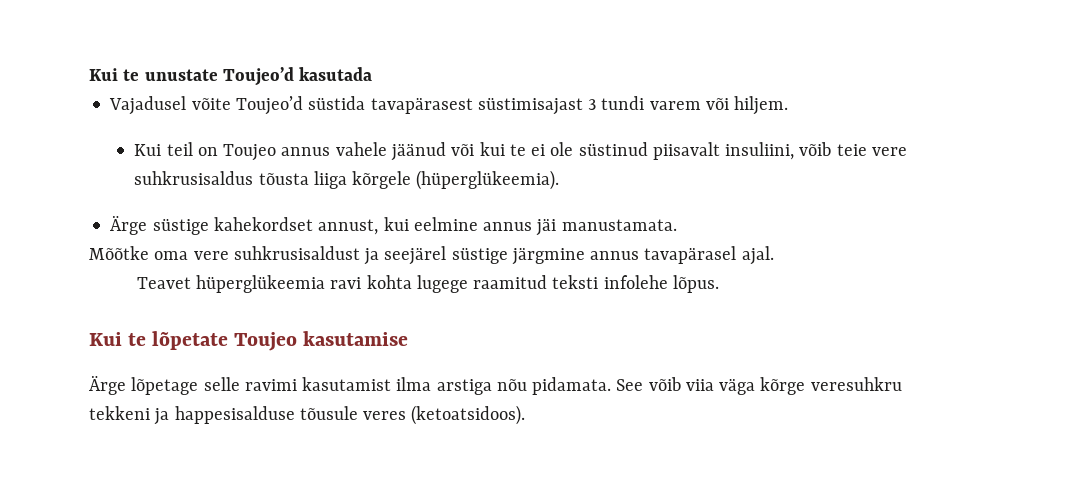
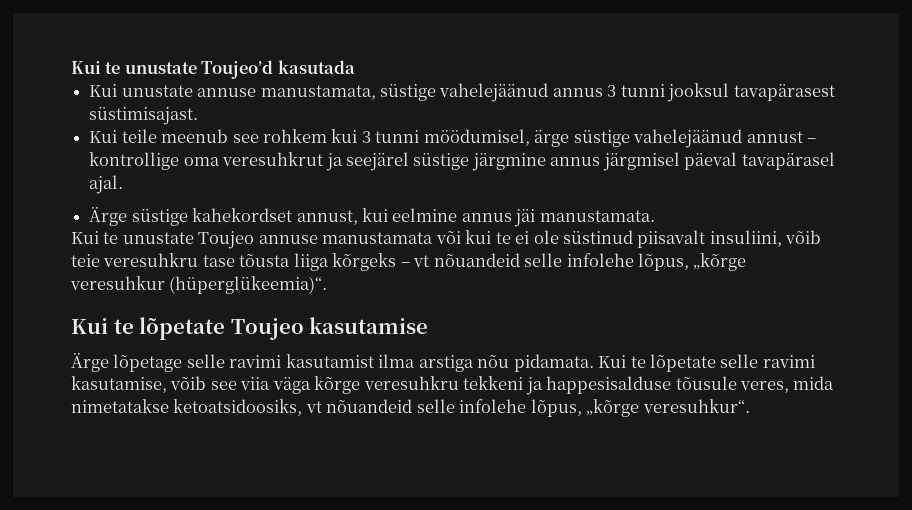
- Vajadusel võite Toujeo’d süstida tavapärasest süstimisajast 3 tundi varem või hiljem.
- Kui teil on Toujeo annus vahele jäänud või kui te ei ole süstinud piisavalt insuliini, võib teie vere suhkrusisaldus tõusta liiga kõrgele (hüperglükeemia).
+ Kui unustate annuse manustamata, süstige vahelejäänud annus 3 tunni jooksul tavapärasest süstimisajast.
+ Kui teile meenub see rohkem kui 3 tunni möödumisel, ärge süstige vahelejäänud annust – kontrollige oma veresuhkrut ja seejärel süstige järgmine annus järgmisel päeval tavapärasel ajal.
- Mõõtke oma vere suhkrusisaldust ja seejärel süstige järgmine annus tavapärasel ajal.
- Teavet hüperglükeemia ravi kohta lugege raamitud teksti infolehe lõpus.
+ Kui te unustate Toujeo annuse manustamata või kui te ei ole süstinud piisavalt insuliini, võib teie veresuhkru tase tõusta liiga kõrgeks – vt nõuandeid selle infolehe lõpus, „kõrge veresuhkur (hüperglükeemia)“.
- See võib viia väga kõrge veresuhkru tekkeni ja happesisalduse tõusule veres (ketoatsidoos).
+ Kui te lõpetate selle ravimi kasutamise, võib see viia väga kõrge veresuhkru tekkeni ja happesisalduse tõusule veres, mida nimetatakse ketoatsidoosiks, vt nõuandeid selle infolehe lõpus, „kõrge veresuhkur“.

